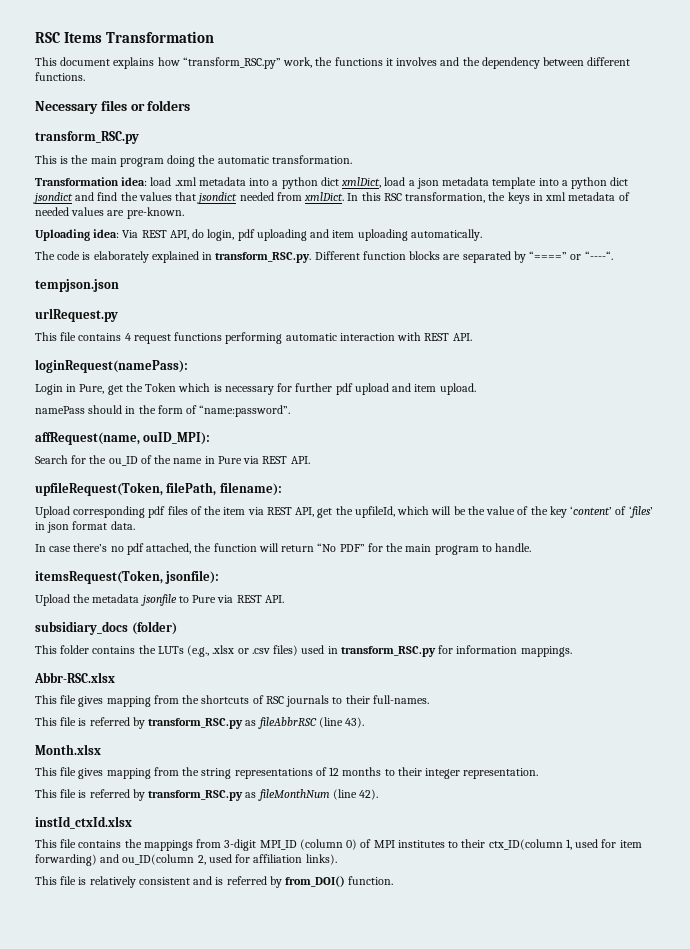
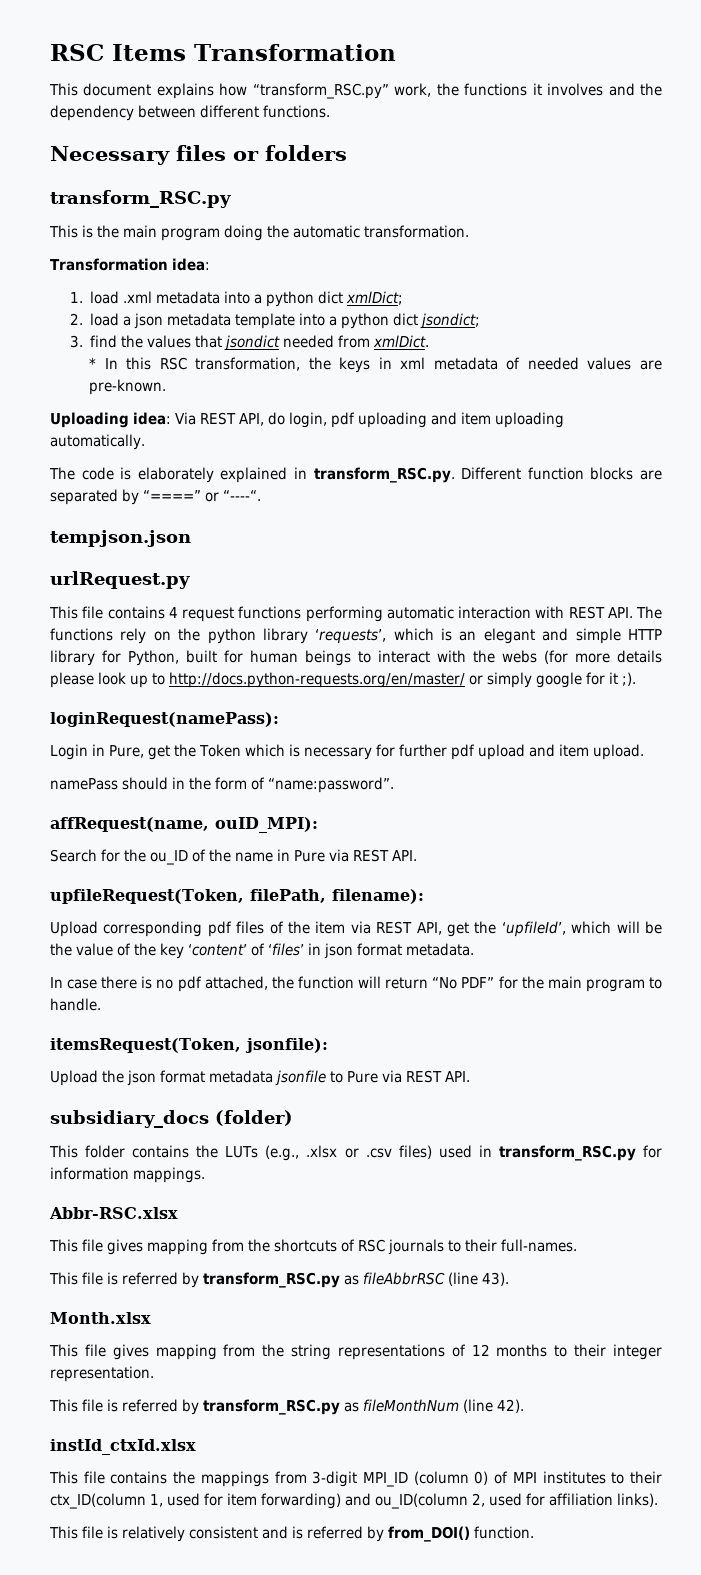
- Transformation idea: load .xml metadata into a python dict xmlDict, load a json metadata template into a python dict jsondict and find the values that jsondict needed from xmlDict. In this RSC transformation, the keys in xml metadata of needed values are pre-known.
+ Transformation idea:
+ 1. load .xml metadata into a python dict xmlDict;
+ 2. load a json metadata template into a python dict jsondict;
+ 3. find the values that jsondict needed from xmlDict.
+ * In this RSC transformation, the keys in xml metadata of needed values are pre-known.
- This file contains 4 request functions performing automatic interaction with REST API.
+ This file contains 4 request functions performing automatic interaction with REST API. The functions rely on the python library ‘requests’, which is an elegant and simple HTTP library for Python, built for human beings to interact with the webs (for more details please look up to http://docs.python-requests.org/en/master/ or simply google for it ;).
- Upload corresponding pdf files of the item via REST API, get the upfileId, which will be the value of the key ‘content’ of ‘files’ in json format data.
+ Upload corresponding pdf files of the item via REST API, get the ‘upfileId’, which will be the value of the key ‘content’ of ‘files’ in json format metadata.
- In case there’s no pdf attached, the function will return “No PDF” for the main program to handle.
+ In case there is no pdf attached, the function will return “No PDF” for the main program to handle.
- Upload the metadata jsonfile to Pure via REST API.
+ Upload the json format metadata jsonfile to Pure via REST API.

